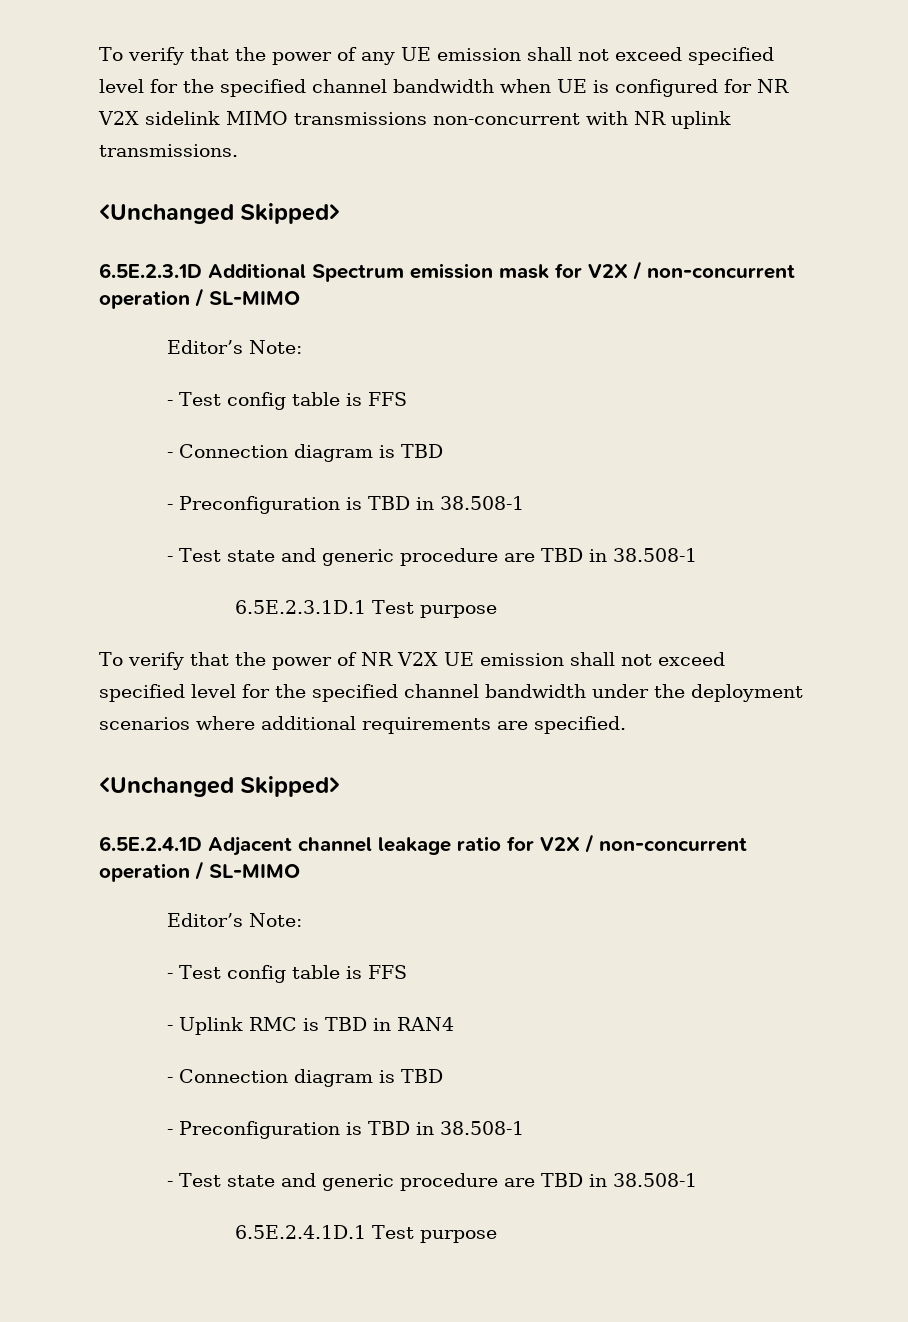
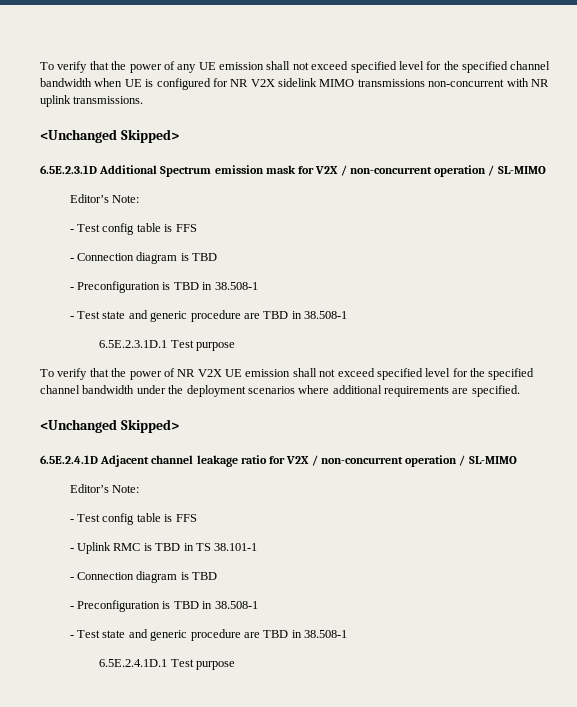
- - Uplink RMC is TBD in RAN4
+ - Uplink RMC is TBD in TS 38.101-1

